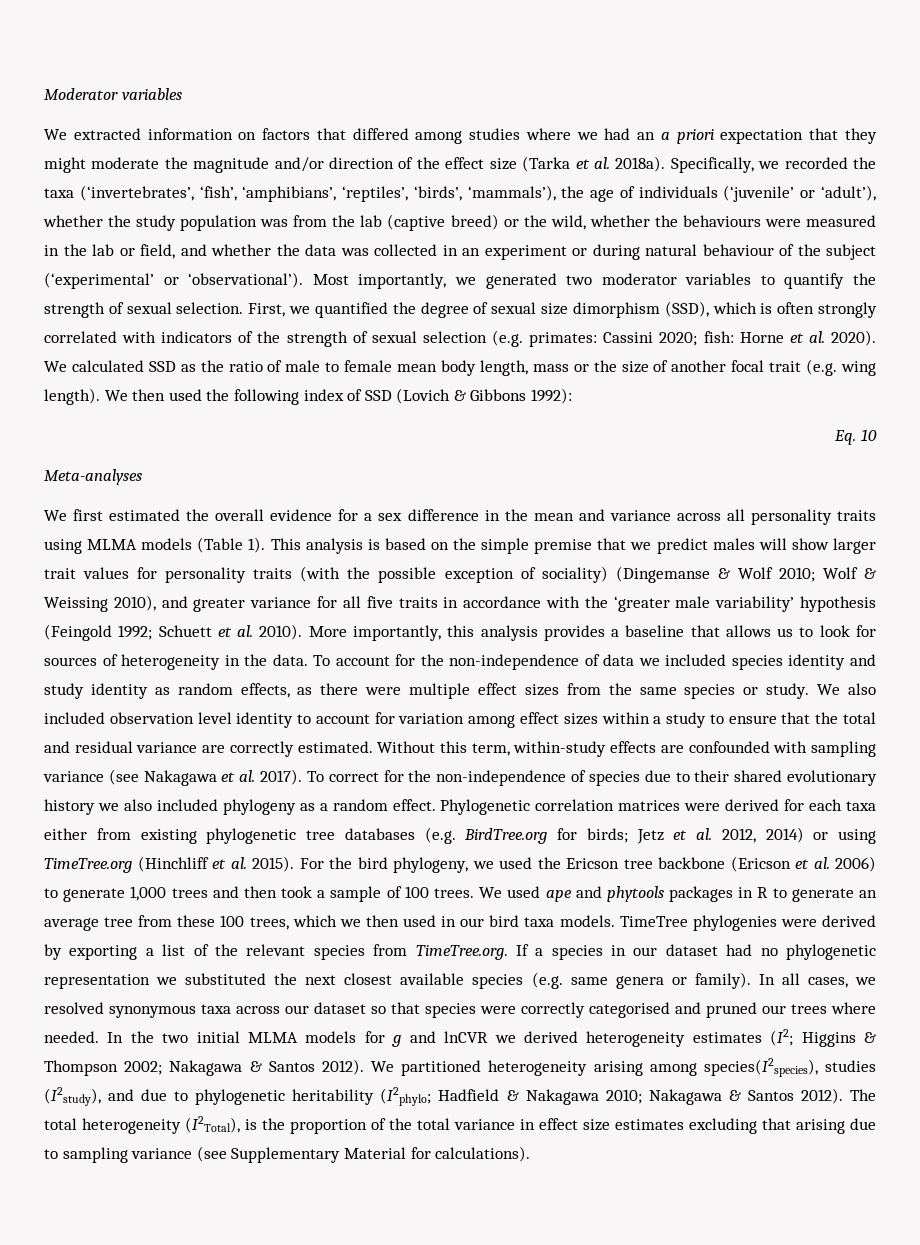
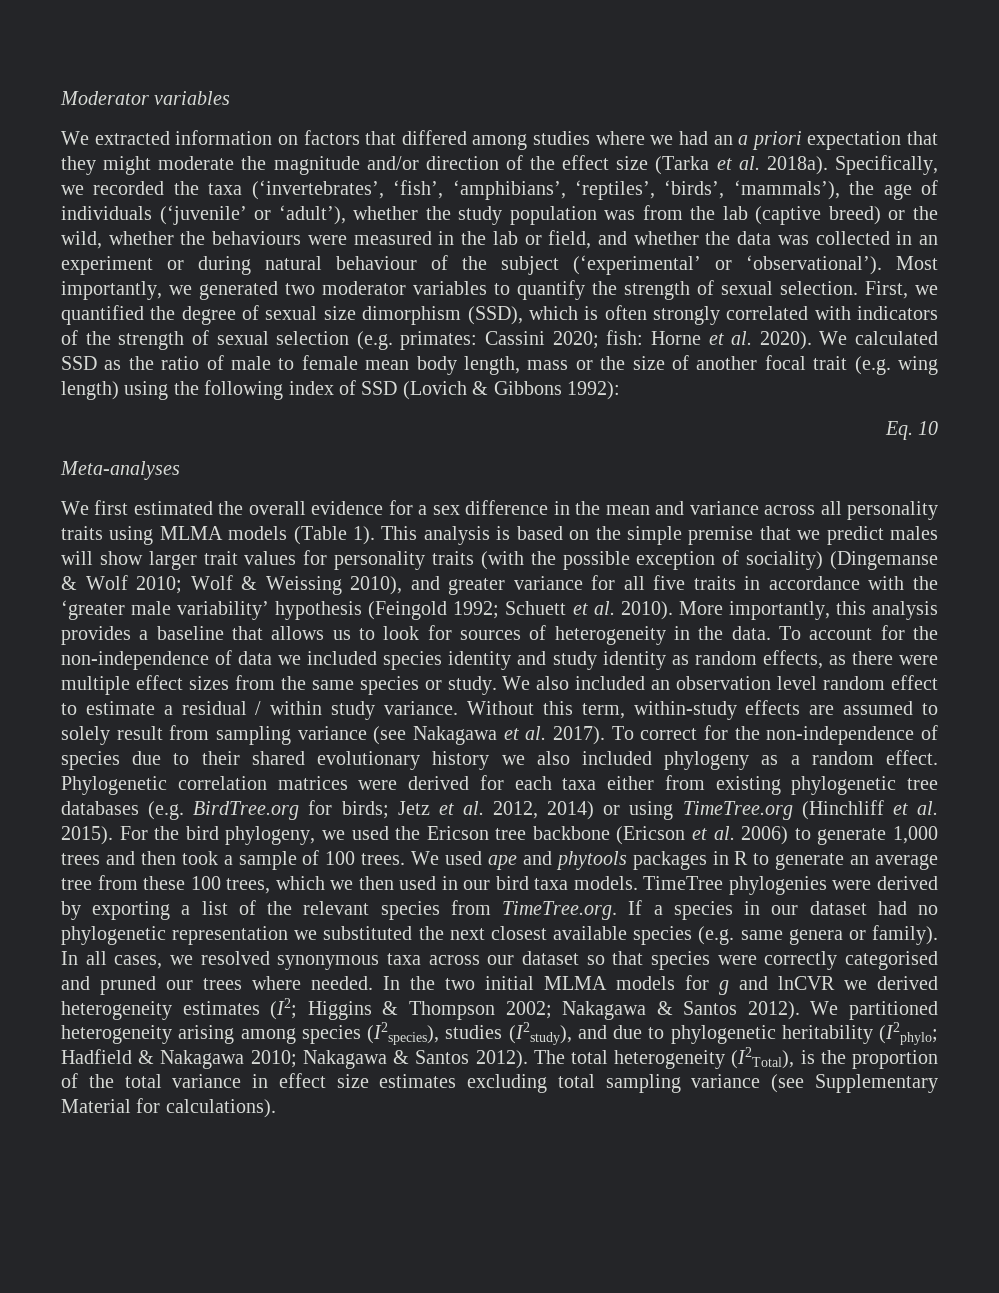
- We calculated SSD as the ratio of male to female mean body length, mass or the size of another focal trait (e.g. wing length). We then used the following index of SSD (Lovich & Gibbons 1992):
+ We calculated SSD as the ratio of male to female mean body length, mass or the size of another focal trait (e.g. wing length) using the following index of SSD (Lovich & Gibbons 1992):
- We also included observation level identity to account for variation among effect sizes within a study to ensure that the total and residual variance are correctly estimated.
+ We also included an observation level random effect to estimate a residual / within study variance.
- Without this term, within-study effects are confounded with sampling variance (see Nakagawa et al. 2017).
+ Without this term, within-study effects are assumed to solely result from sampling variance (see Nakagawa et al. 2017).
- We partitioned heterogeneity arising among species(I2species), studies (I2study), and due to phylogenetic heritability (I2phylo; Hadfield & Nakagawa 2010; Nakagawa & Santos 2012).
+ We partitioned heterogeneity arising among species (I2species), studies (I2study), and due to phylogenetic heritability (I2phylo; Hadfield & Nakagawa 2010; Nakagawa & Santos 2012).
- The total heterogeneity (I2Total), is the proportion of the total variance in effect size estimates excluding that arising due to sampling variance (see Supplementary Material for calculations).
+ The total heterogeneity (I2Total), is the proportion of the total variance in effect size estimates excluding total sampling variance (see Supplementary Material for calculations).

